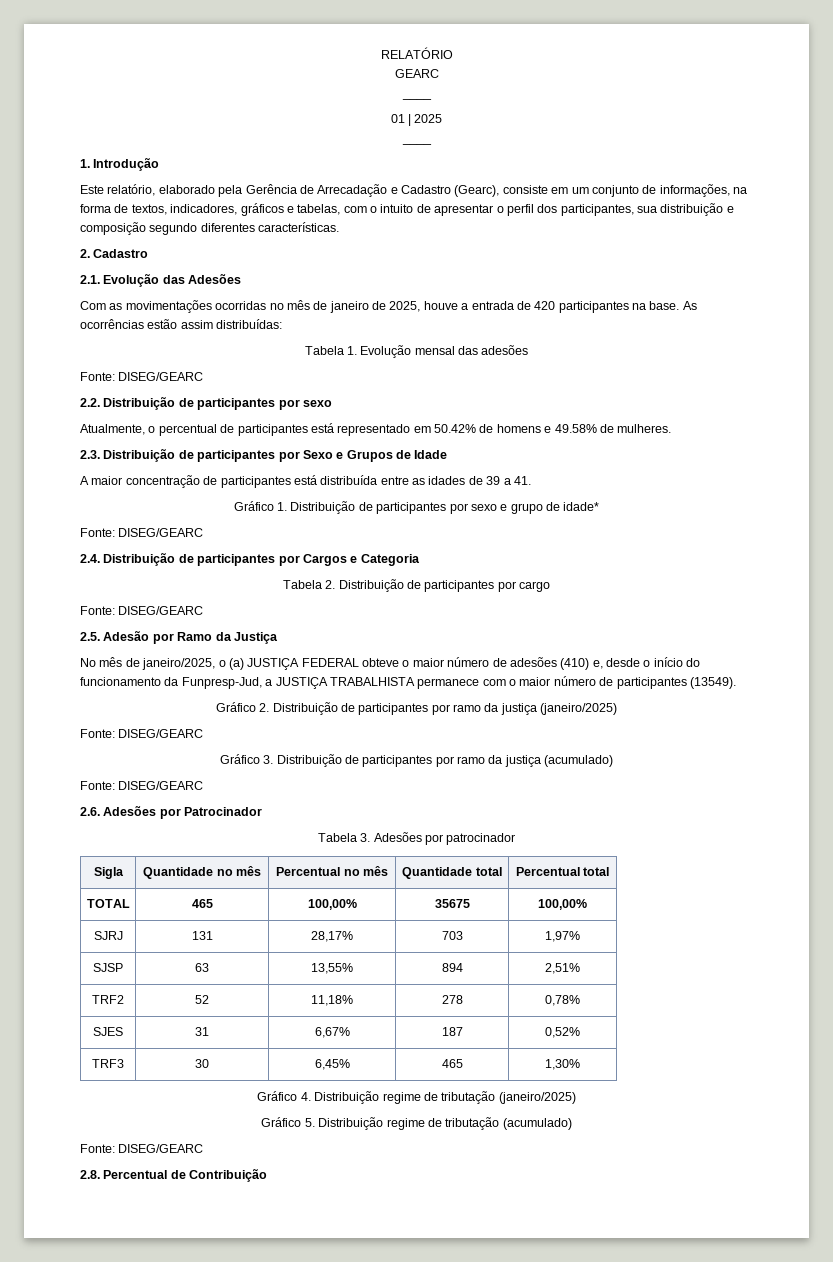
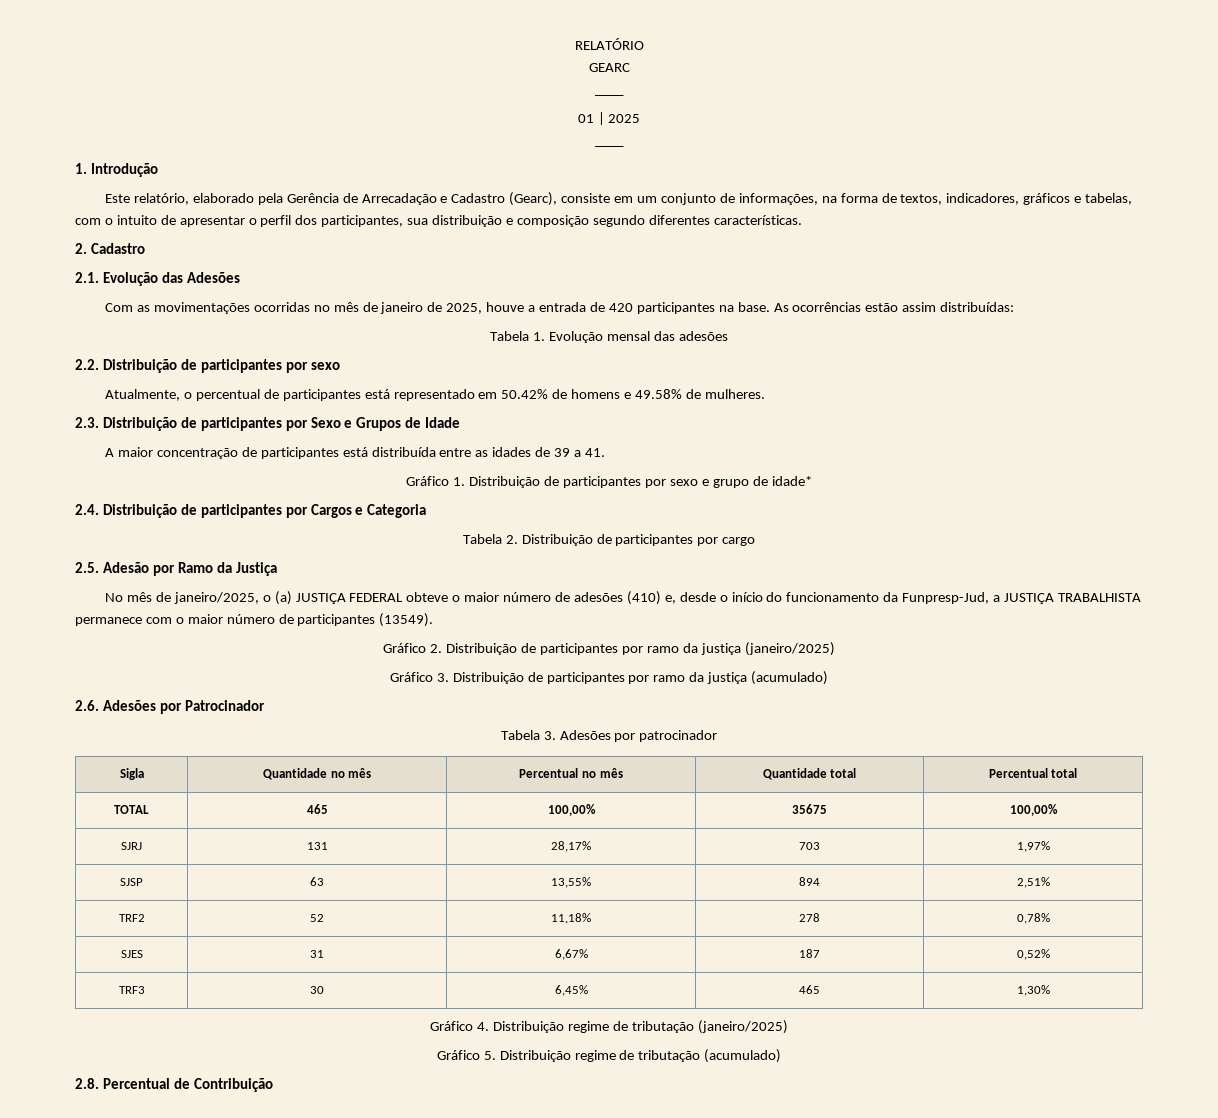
  Tabela 1. Evolução mensal das adesões
- Fonte: DISEG/GEARC
  Gráfico 1. Distribuição de participantes por sexo e grupo de idade*
- Fonte: DISEG/GEARC
  Tabela 2. Distribuição de participantes por cargo
- Fonte: DISEG/GEARC
  Gráfico 2. Distribuição de participantes por ramo da justiça (janeiro/2025)
- Fonte: DISEG/GEARC
  Gráfico 3. Distribuição de participantes por ramo da justiça (acumulado)
- Fonte: DISEG/GEARC
  Gráfico 5. Distribuição regime de tributação (acumulado)
- Fonte: DISEG/GEARC

